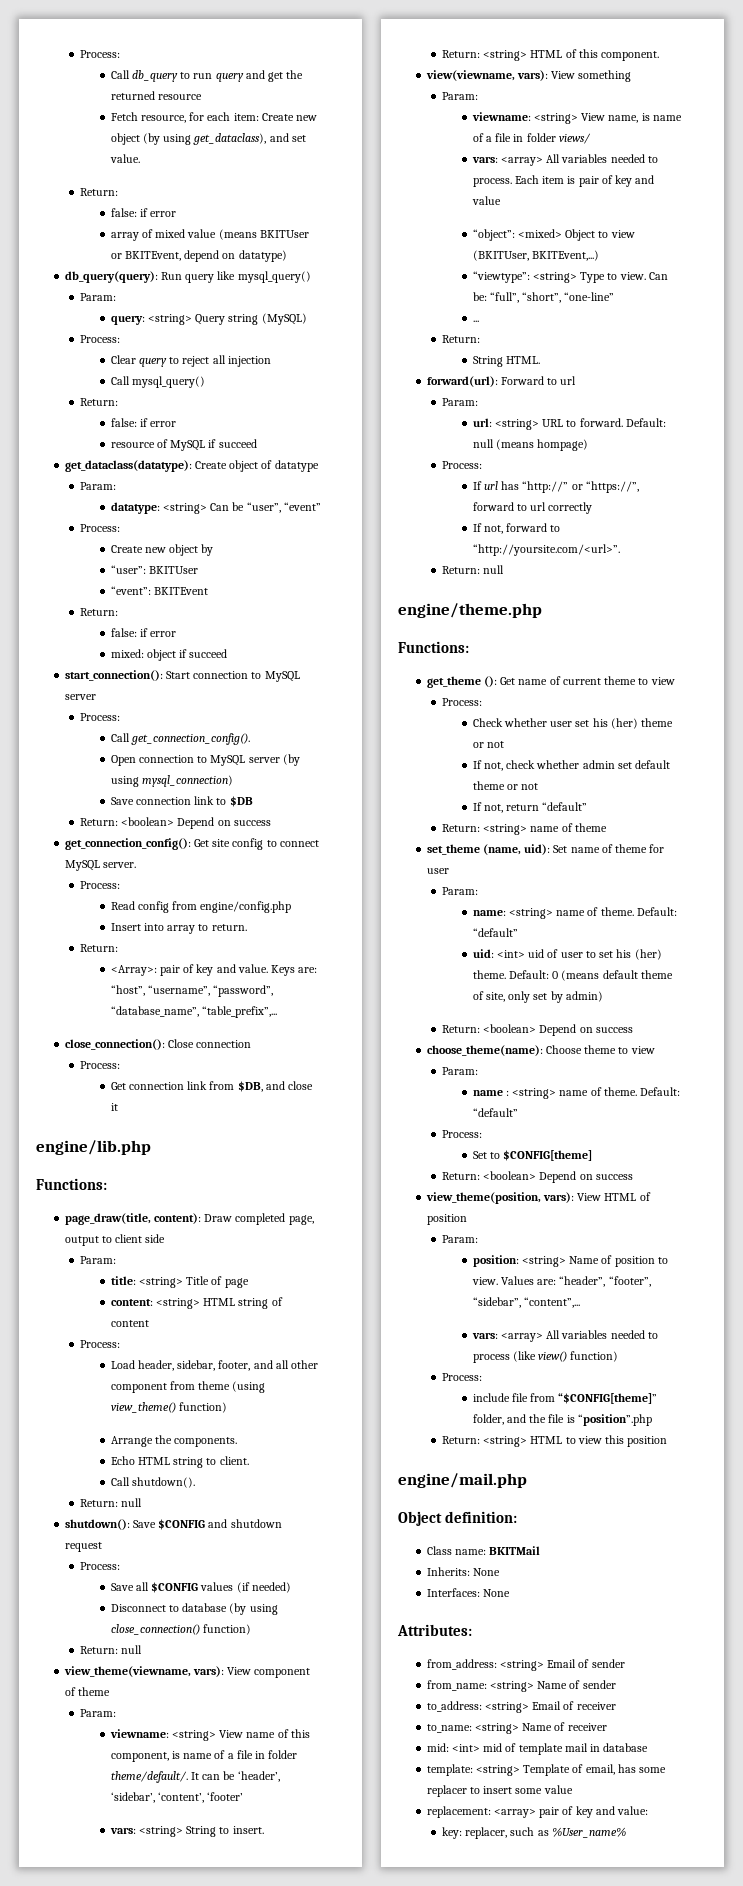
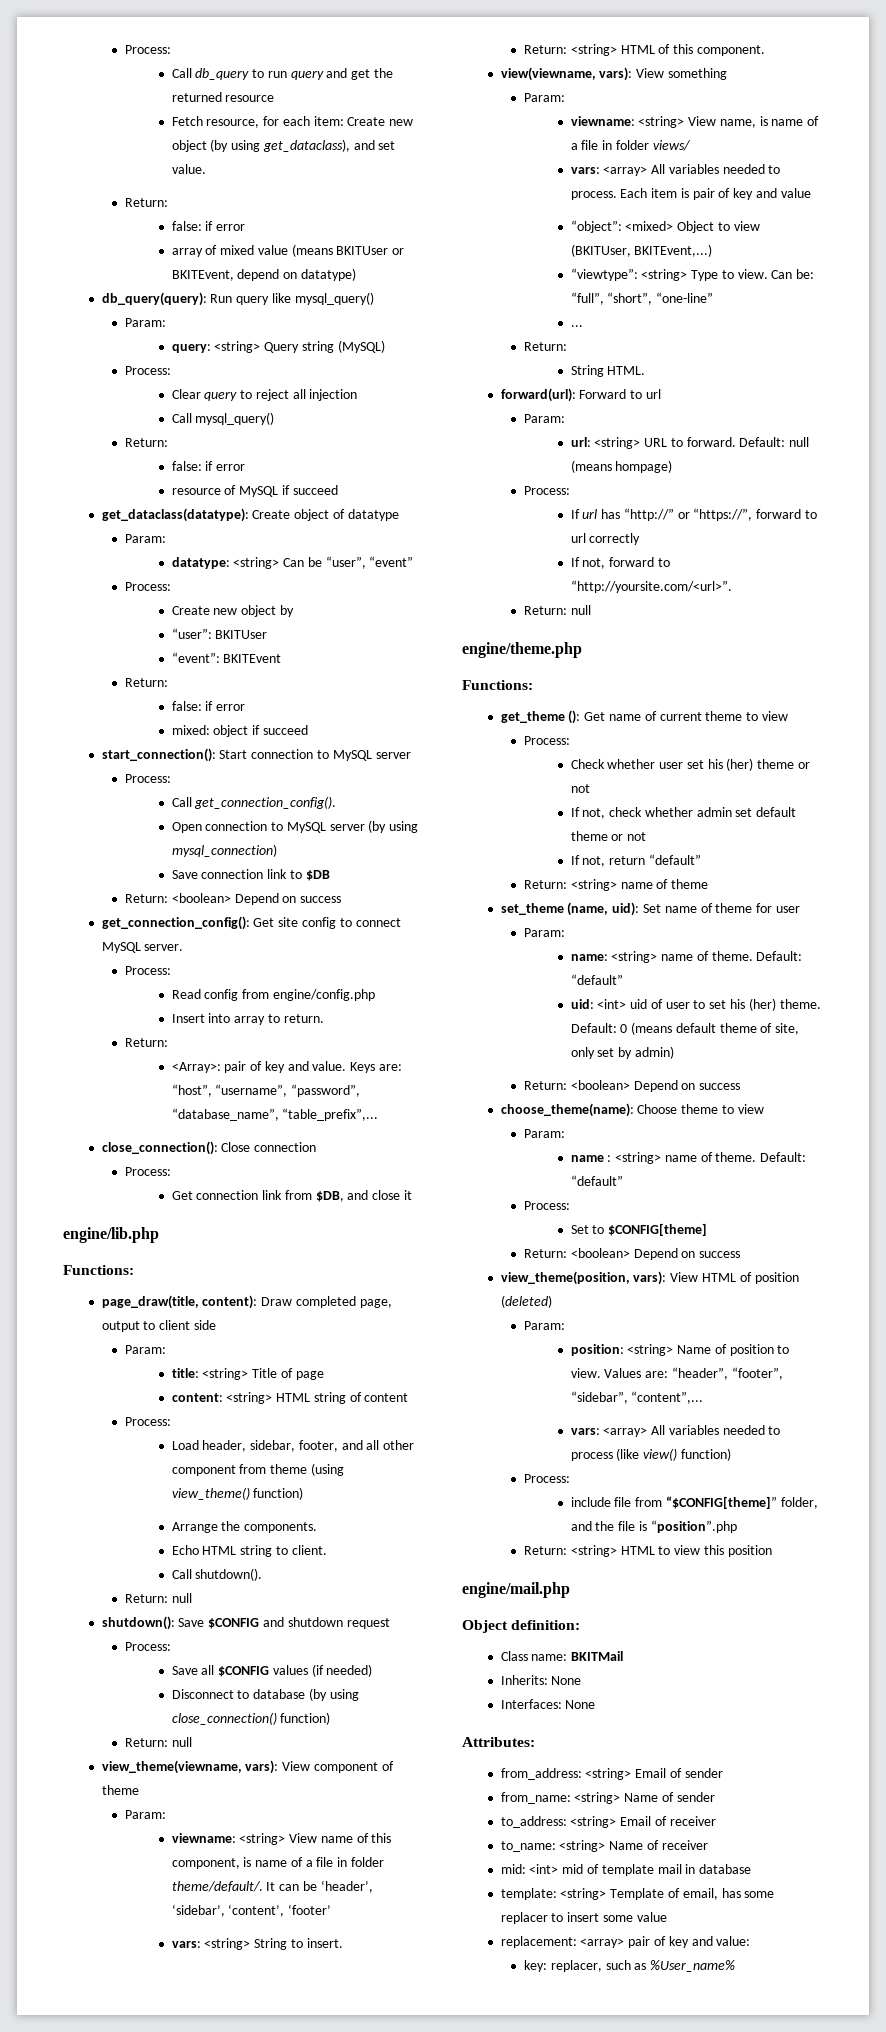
- view_theme(position, vars): View HTML of position
+ view_theme(position, vars): View HTML of position (deleted)

